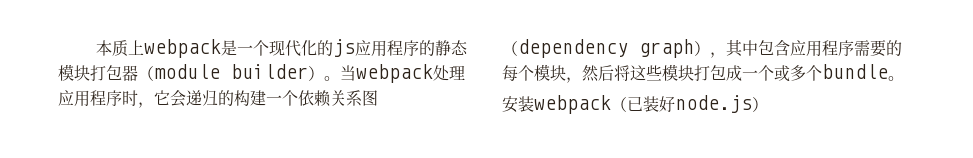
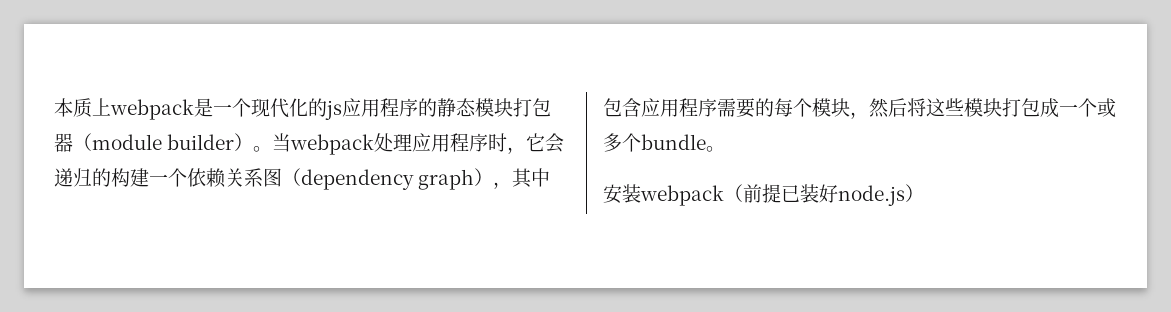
- 安装webpack（已装好node.js）
+ 安装webpack（前提已装好node.js）

